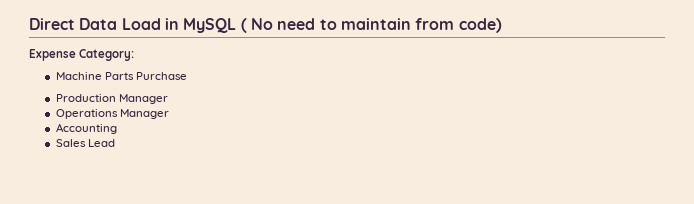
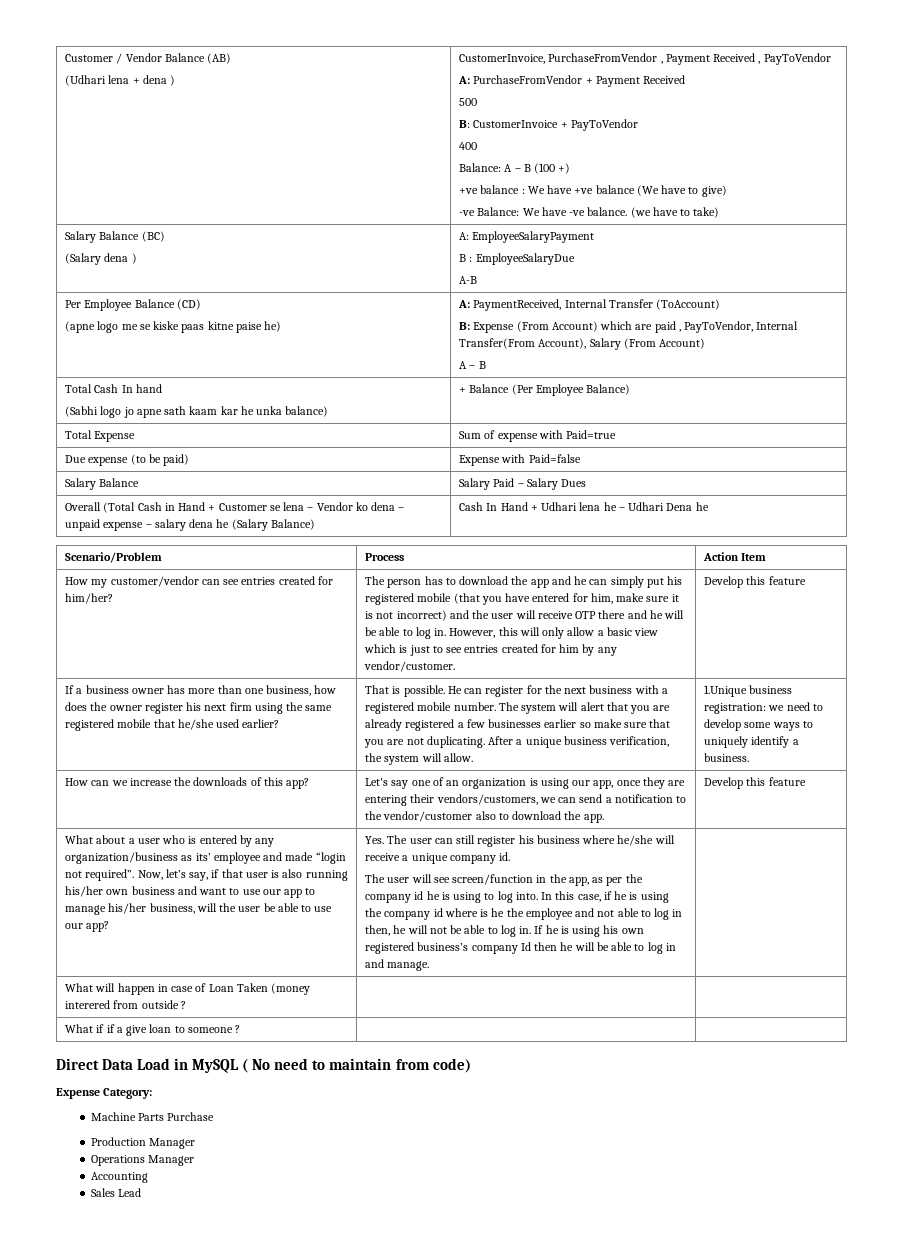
+ Customer / Vendor Balance (AB)
+ (Udhari lena + dena ) | CustomerInvoice, PurchaseFromVendor , Payment Received , PayToVendor
+ A: PurchaseFromVendor + Payment Received
+ 500
+ B: CustomerInvoice + PayToVendor
+ 400
+ Balance: A – B (100 +)
+ +ve balance : We have +ve balance (We have to give)
+ -ve Balance: We have -ve balance. (we have to take)
+ Salary Balance (BC)
+ (Salary dena ) | A: EmployeeSalaryPayment
+ B : EmployeeSalaryDue
+ A-B
+ Per Employee Balance (CD)
+ (apne logo me se kiske paas kitne paise he) | A: PaymentReceived, Internal Transfer (ToAccount)
+ B: Expense (From Account) which are paid , PayToVendor, Internal Transfer(From Account), Salary (From Account)
+ A – B
+ Total Cash In hand
+ (Sabhi logo jo apne sath kaam kar he unka balance) | + Balance (Per Employee Balance)
+ Total Expense | Sum of expense with Paid=true
+ Due expense (to be paid) | Expense with Paid=false
+ Salary Balance | Salary Paid – Salary Dues
+ Overall (Total Cash in Hand + Customer se lena – Vendor ko dena – unpaid expense – salary dena he (Salary Balance) | Cash In Hand + Udhari lena he – Udhari Dena he
+ Scenario/Problem | Process | Action Item
+ How my customer/vendor can see entries created for him/her? | The person has to download the app and he can simply put his registered mobile (that you have entered for him, make sure it is not incorrect) and the user will receive OTP there and he will be able to log in. However, this will only allow a basic view which is just to see entries created for him by any vendor/customer. | Develop this feature
+ If a business owner has more than one business, how does the owner register his next firm using the same registered mobile that he/she used earlier? | That is possible. He can register for the next business with a registered mobile number. The system will alert that you are already registered a few businesses earlier so make sure that you are not duplicating. After a unique business verification, the system will allow. | 1.Unique business registration: we need to develop some ways to uniquely identify a business.
+ How can we increase the downloads of this app? | Let's say one of an organization is using our app, once they are entering their vendors/customers, we can send a notification to the vendor/customer also to download the app. | Develop this feature
+ What about a user who is entered by any organization/business as its’ employee and made “login not required”. Now, let’s say, if that user is also running his/her own business and want to use our app to manage his/her business, will the user be able to use our app? | Yes. The user can still register his business where he/she will receive a unique company id.
+ The user will see screen/function in the app, as per the company id he is using to log into. In this case, if he is using the company id where is he the employee and not able to log in then, he will not be able to log in. If he is using his own registered business’s company Id then he will be able to log in and manage. |
+ What will happen in case of Loan Taken (money interered from outside ? | |
+ What if if a give loan to someone ? | |

